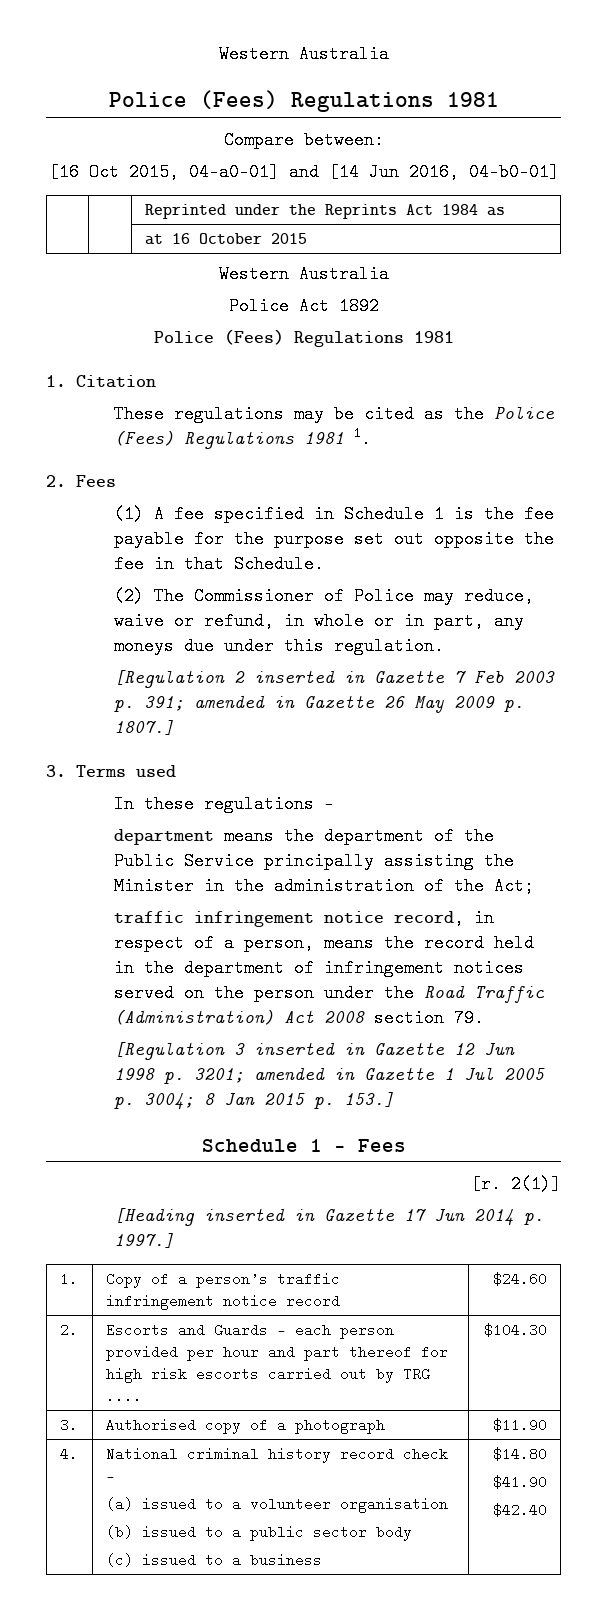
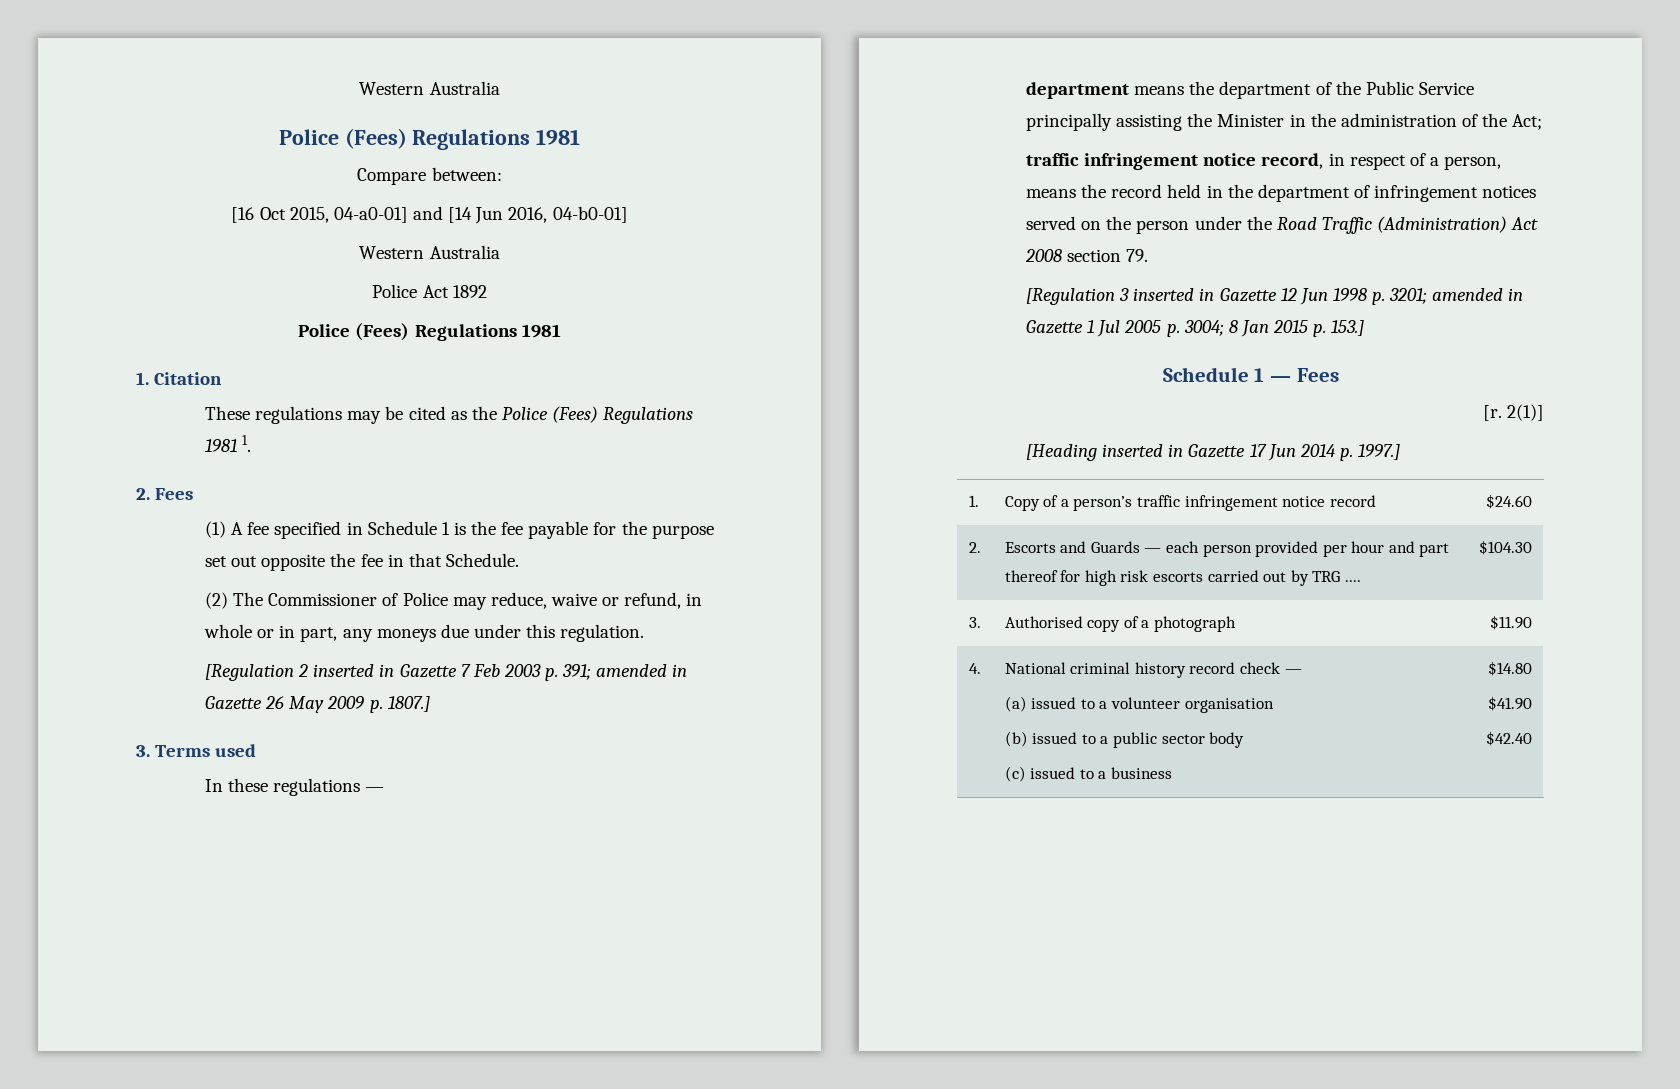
- | | Reprinted under the Reprints Act 1984 as
- | | at 16 October 2015

